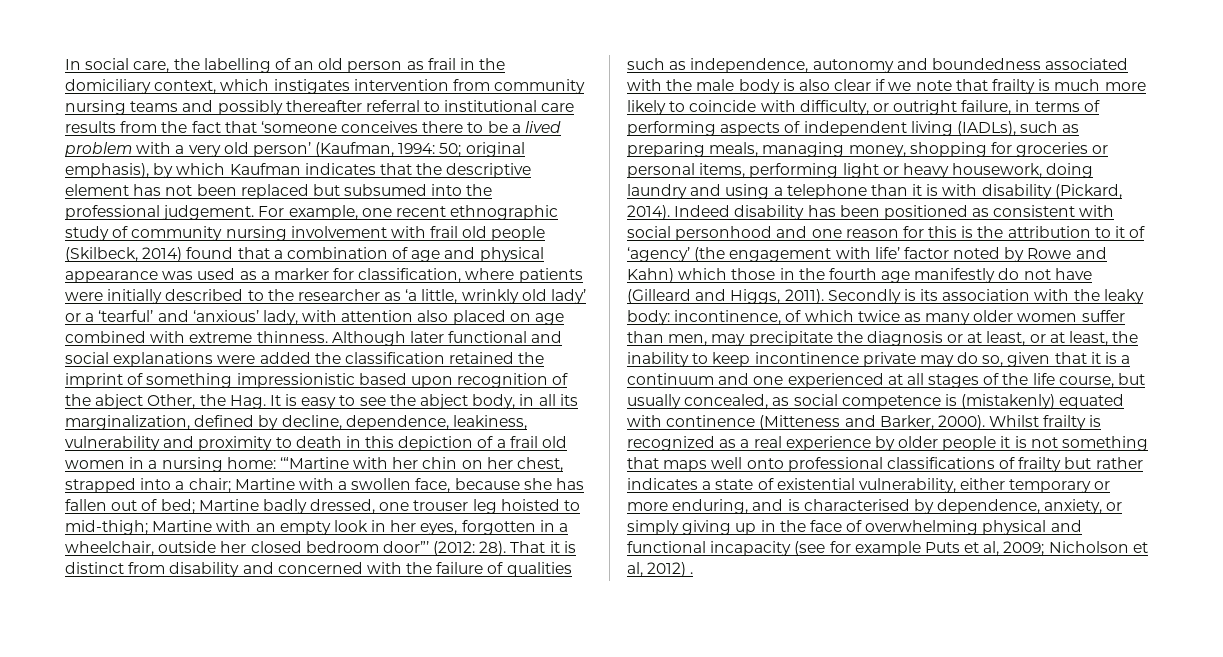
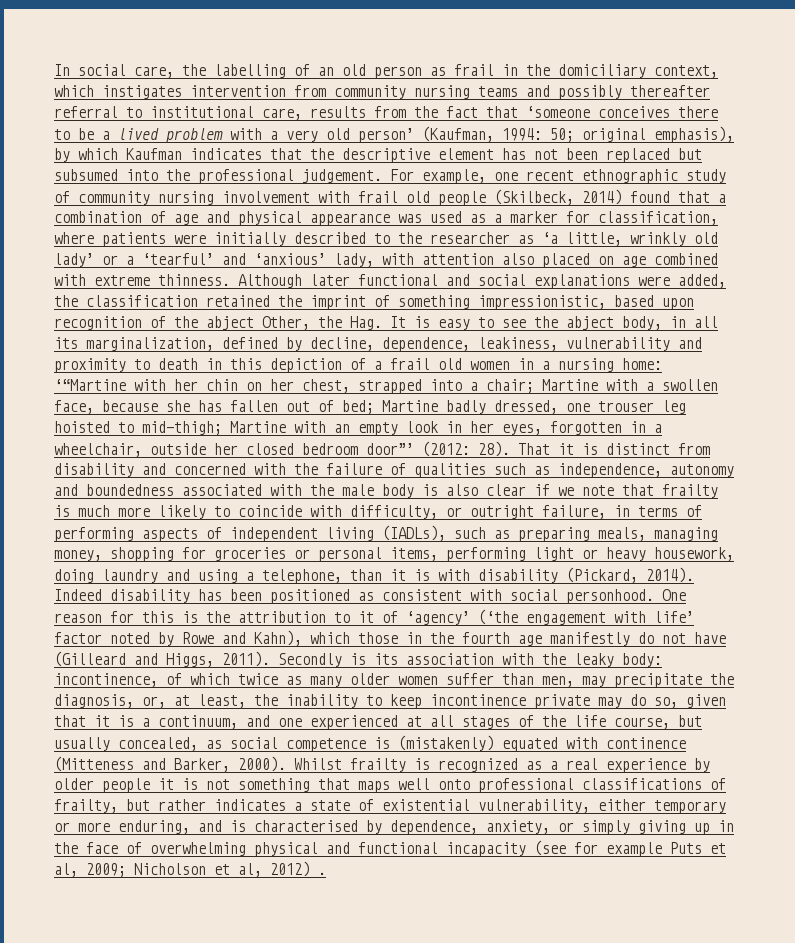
- In social care, the labelling of an old person as frail in the domiciliary context, which instigates intervention from community nursing teams and possibly thereafter referral to institutional care results from the fact that ‘someone conceives there to be a lived problem with a very old person’ (Kaufman, 1994:
+ In social care, the labelling of an old person as frail in the domiciliary context, which instigates intervention from community nursing teams and possibly thereafter referral to institutional care, results from the fact that ‘someone conceives there to be a lived problem with a very old person’ (Kaufman, 1994:
- Although later functional and social explanations were added the classification retained the imprint of something impressionistic based upon recognition of the abject Other, the Hag. It is easy to see the abject body, in all its marginalization, defined by decline, dependence, leakiness, vulnerability and proximity to death in this depiction of a frail old women in a nursing home:
+ Although later functional and social explanations were added, the classification retained the imprint of something impressionistic, based upon recognition of the abject Other, the Hag. It is easy to see the abject body, in all its marginalization, defined by decline, dependence, leakiness, vulnerability and proximity to death in this depiction of a frail old women in a nursing home:
- That it is distinct from disability and concerned with the failure of qualities such as independence, autonomy and boundedness associated with the male body is also clear if we note that frailty is much more likely to coincide with difficulty, or outright failure, in terms of performing aspects of independent living (IADLs), such as preparing meals, managing money, shopping for groceries or personal items, performing light or heavy housework, doing laundry and using a telephone than it is with disability (Pickard, 2014).
+ That it is distinct from disability and concerned with the failure of qualities such as independence, autonomy and boundedness associated with the male body is also clear if we note that frailty is much more likely to coincide with difficulty, or outright failure, in terms of performing aspects of independent living (IADLs), such as preparing meals, managing money, shopping for groceries or personal items, performing light or heavy housework, doing laundry and using a telephone, than it is with disability (Pickard, 2014).
- Indeed disability has been positioned as consistent with social personhood and one reason for this is the attribution to it of ‘agency’ (the engagement with life’ factor noted by Rowe and Kahn) which those in the fourth age manifestly do not have (Gilleard and Higgs, 2011).
+ Indeed disability has been positioned as consistent with social personhood. One reason for this is the attribution to it of ‘agency’ (‘the engagement with life’ factor noted by Rowe and Kahn), which those in the fourth age manifestly do not have (Gilleard and Higgs, 2011).
- incontinence, of which twice as many older women suffer than men, may precipitate the diagnosis or at least, or at least, the inability to keep incontinence private may do so, given that it is a continuum and one experienced at all stages of the life course, but usually concealed, as social competence is (mistakenly) equated with continence (Mitteness and Barker, 2000).
+ incontinence, of which twice as many older women suffer than men, may precipitate the diagnosis, or, at least, the inability to keep incontinence private may do so, given that it is a continuum, and one experienced at all stages of the life course, but usually concealed, as social competence is (mistakenly) equated with continence (Mitteness and Barker, 2000).
- Whilst frailty is recognized as a real experience by older people it is not something that maps well onto professional classifications of frailty but rather indicates a state of existential vulnerability, either temporary or more enduring, and is characterised by dependence, anxiety, or simply giving up in the face of overwhelming physical and functional incapacity (see for example Puts et al, 2009;
+ Whilst frailty is recognized as a real experience by older people it is not something that maps well onto professional classifications of frailty, but rather indicates a state of existential vulnerability, either temporary or more enduring, and is characterised by dependence, anxiety, or simply giving up in the face of overwhelming physical and functional incapacity (see for example Puts et al, 2009;

